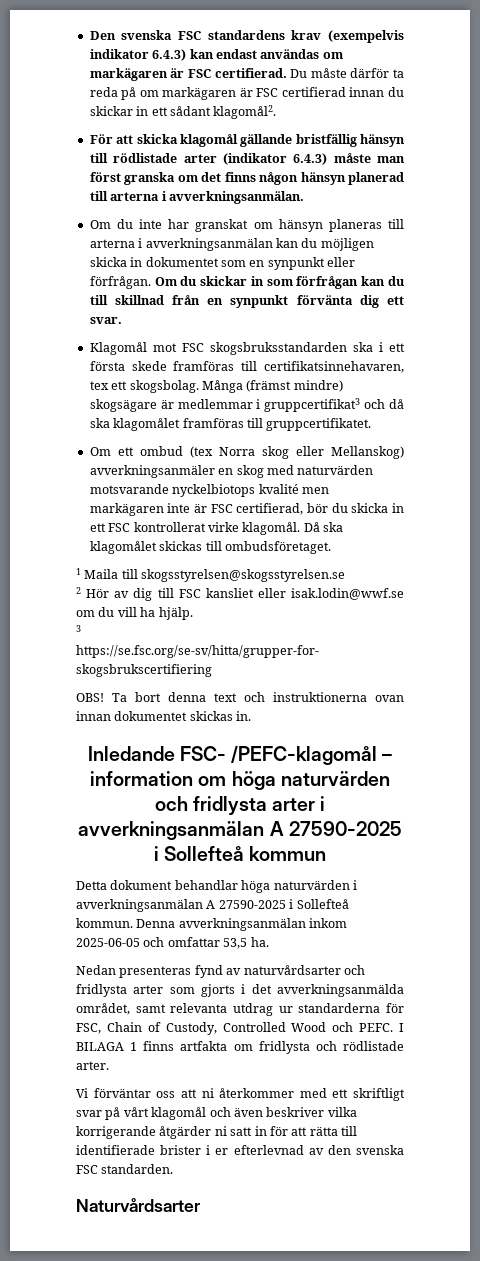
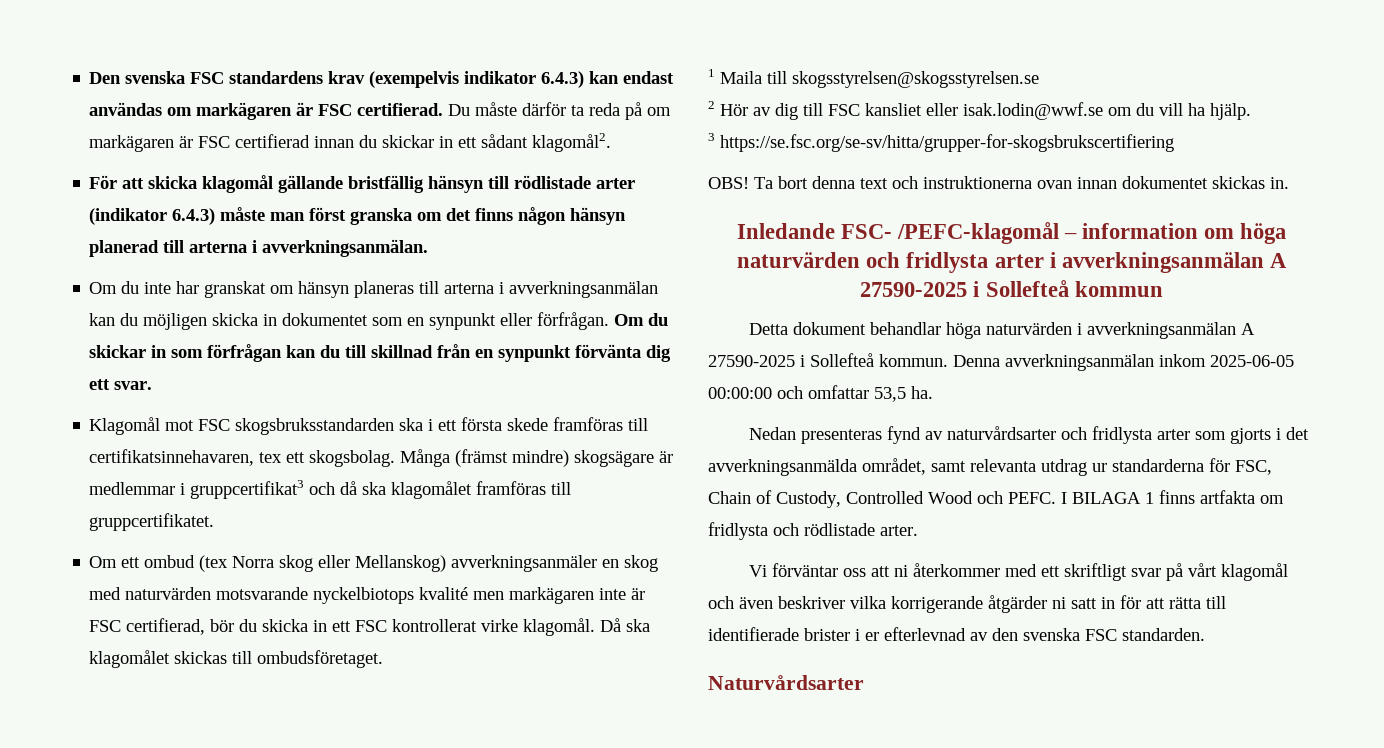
- Denna avverkningsanmälan inkom 2025-06-05 och omfattar 53,5 ha.
+ Denna avverkningsanmälan inkom 2025-06-05 00:00:00 och omfattar 53,5 ha.

